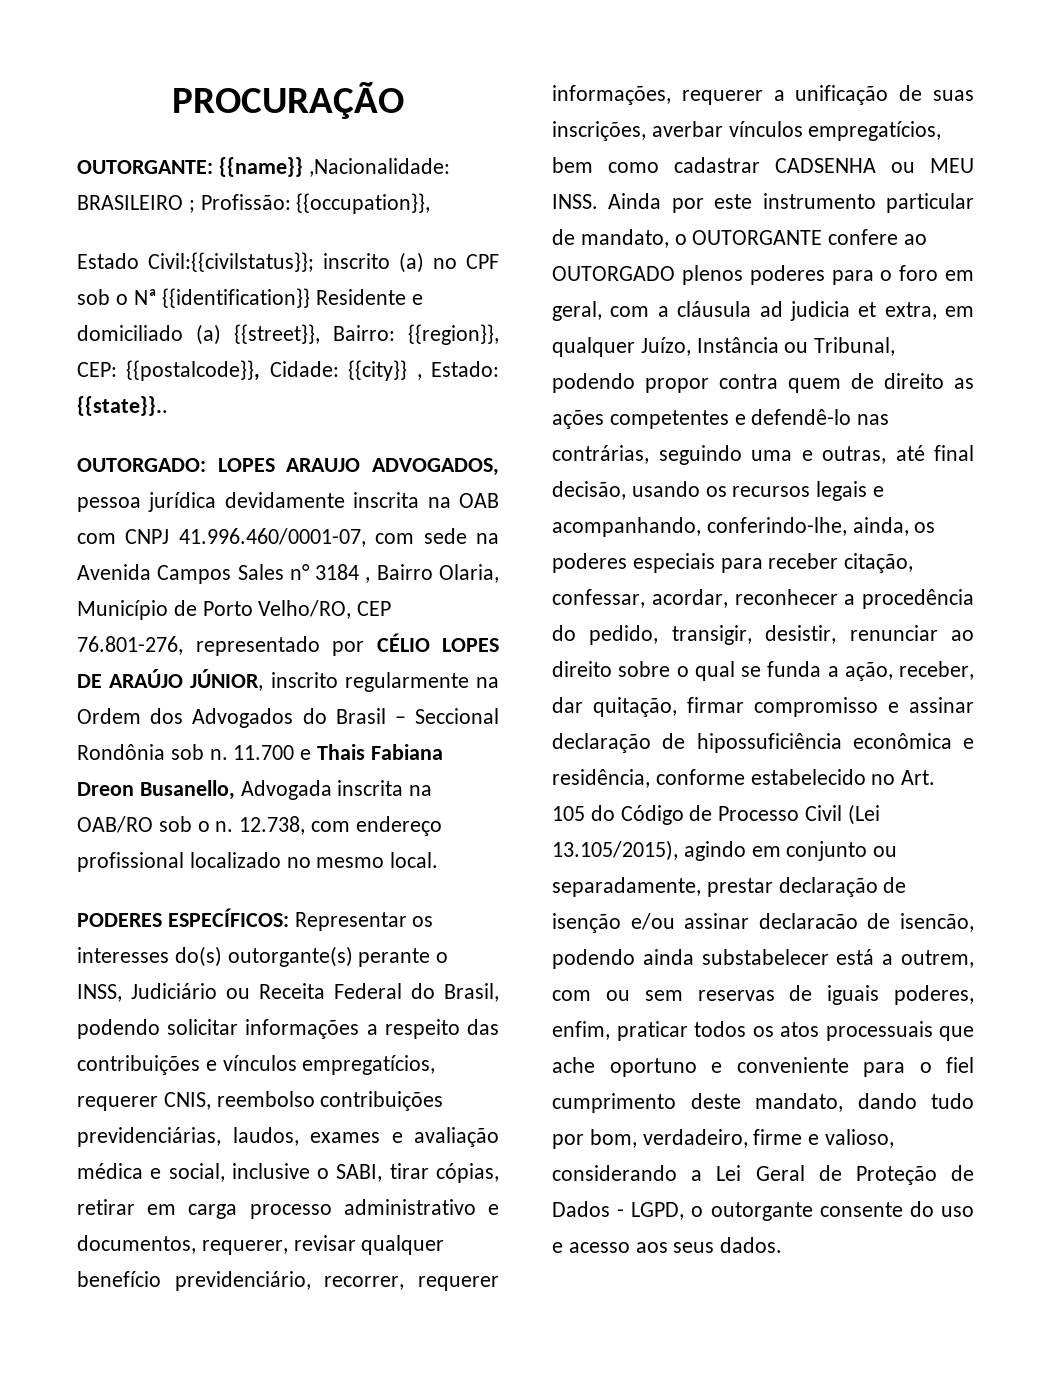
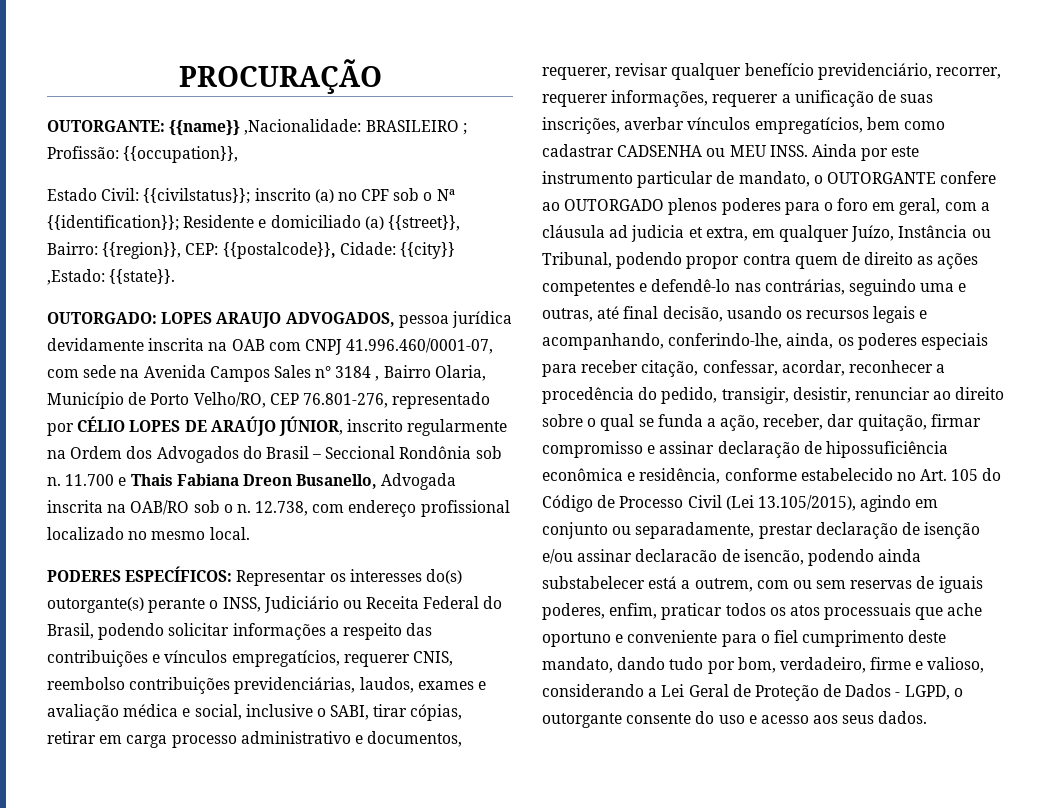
- Estado Civil:{{civilstatus}}; inscrito (a) no CPF sob o Nª {{identification}} Residente e domiciliado (a) {{street}}, Bairro: {{region}}, CEP: {{postalcode}}, Cidade: {{city}} , Estado: {{state}}..
+ Estado Civil: {{civilstatus}}; inscrito (a) no CPF sob o Nª {{identification}}; Residente e domiciliado (a) {{street}}, Bairro: {{region}}, CEP: {{postalcode}}, Cidade: {{city}} ,Estado: {{state}}.

